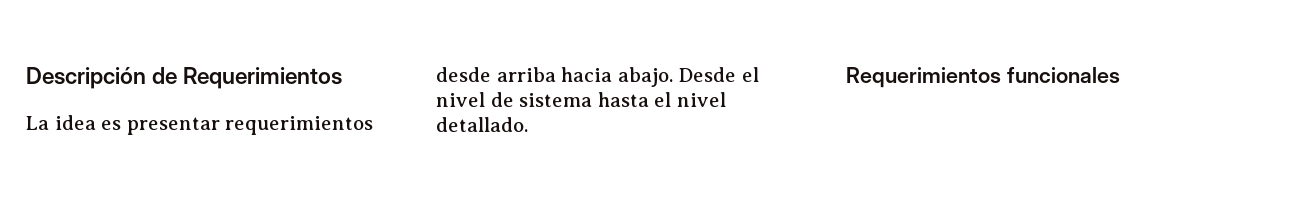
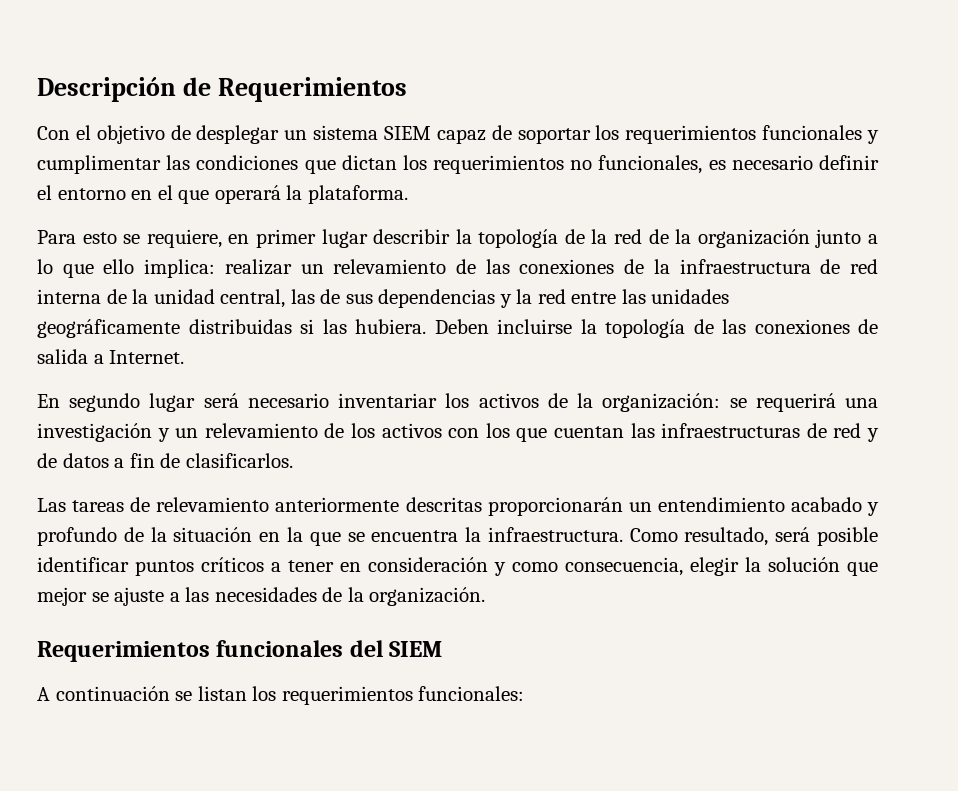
- La idea es presentar requerimientos desde arriba hacia abajo. Desde el nivel de sistema hasta el nivel detallado.
- Requerimientos funcionales
+ Con el objetivo de desplegar un sistema SIEM capaz de soportar los requerimientos funcionales y cumplimentar las condiciones que dictan los requerimientos no funcionales, es necesario definir el entorno en el que operará la plataforma.
+ Para esto se requiere, en primer lugar describir la topología de la red de la organización junto a lo que ello implica: realizar un relevamiento de las conexiones de la infraestructura de red interna de la unidad central, las de sus dependencias y la red entre las unidades geográficamente distribuidas si las hubiera. Deben incluirse la topología de las conexiones de salida a Internet.
+ En segundo lugar será necesario inventariar los activos de la organización: se requerirá una investigación y un relevamiento de los activos con los que cuentan las infraestructuras de red y de datos a fin de clasificarlos.
+ Las tareas de relevamiento anteriormente descritas proporcionarán un entendimiento acabado y profundo de la situación en la que se encuentra la infraestructura. Como resultado, será posible identificar puntos críticos a tener en consideración y como consecuencia, elegir la solución que mejor se ajuste a las necesidades de la organización.
+ Requerimientos funcionales del SIEM
+ A continuación se listan los requerimientos funcionales:

